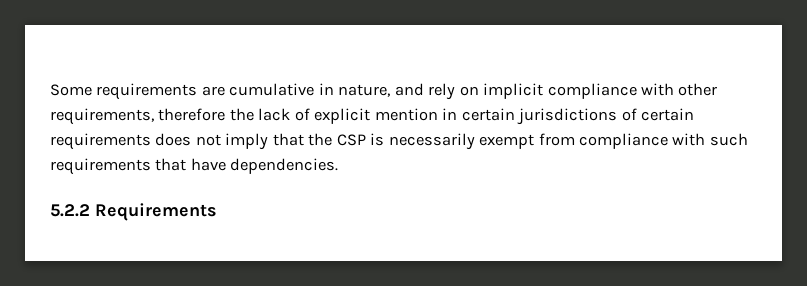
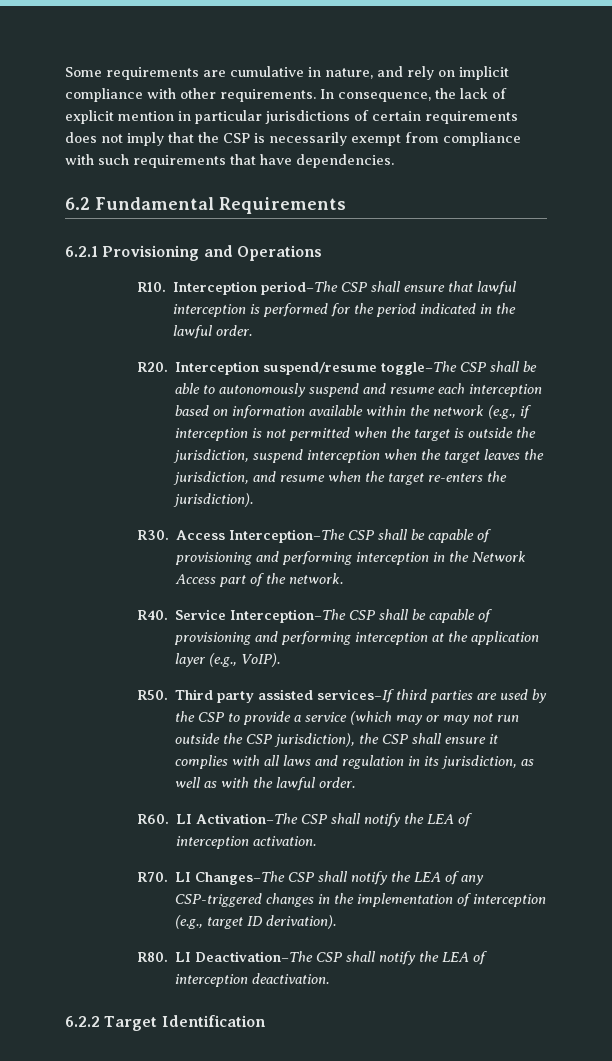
- Some requirements are cumulative in nature, and rely on implicit compliance with other requirements, therefore the lack of explicit mention in certain jurisdictions of certain requirements does not imply that the CSP is necessarily exempt from compliance with such requirements that have dependencies.
+ Some requirements are cumulative in nature, and rely on implicit compliance with other requirements. In consequence, the lack of explicit mention in particular jurisdictions of certain requirements does not imply that the CSP is necessarily exempt from compliance with such requirements that have dependencies.
- 5.2.2 Requirements
+ 6.2 Fundamental Requirements
+ 6.2.1 Provisioning and Operations
+ R10. Interception period–The CSP shall ensure that lawful interception is performed for the period indicated in the lawful order.
+ R20. Interception suspend/resume toggle–The CSP shall be able to autonomously suspend and resume each interception based on information available within the network (e.g., if interception is not permitted when the target is outside the jurisdiction, suspend interception when the target leaves the jurisdiction, and resume when the target re-enters the jurisdiction).
+ R30. Access Interception–The CSP shall be capable of provisioning and performing interception in the Network Access part of the network.
+ R40. Service Interception–The CSP shall be capable of provisioning and performing interception at the application layer (e.g., VoIP).
+ R50. Third party assisted services–If third parties are used by the CSP to provide a service (which may or may not run outside the CSP jurisdiction), the CSP shall ensure it complies with all laws and regulation in its jurisdiction, as well as with the lawful order.
+ R60. LI Activation–The CSP shall notify the LEA of interception activation.
+ R70. LI Changes–The CSP shall notify the LEA of any CSP-triggered changes in the implementation of interception (e.g., target ID derivation).
+ R80. LI Deactivation–The CSP shall notify the LEA of interception deactivation.
+ 6.2.2 Target Identification

